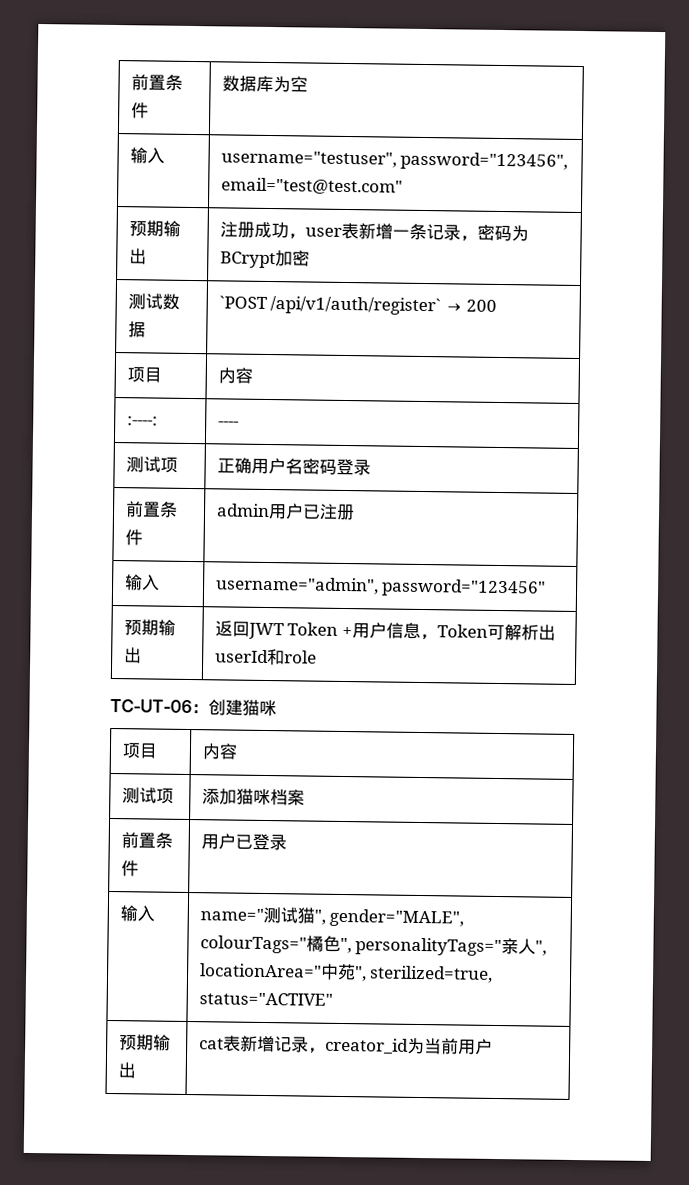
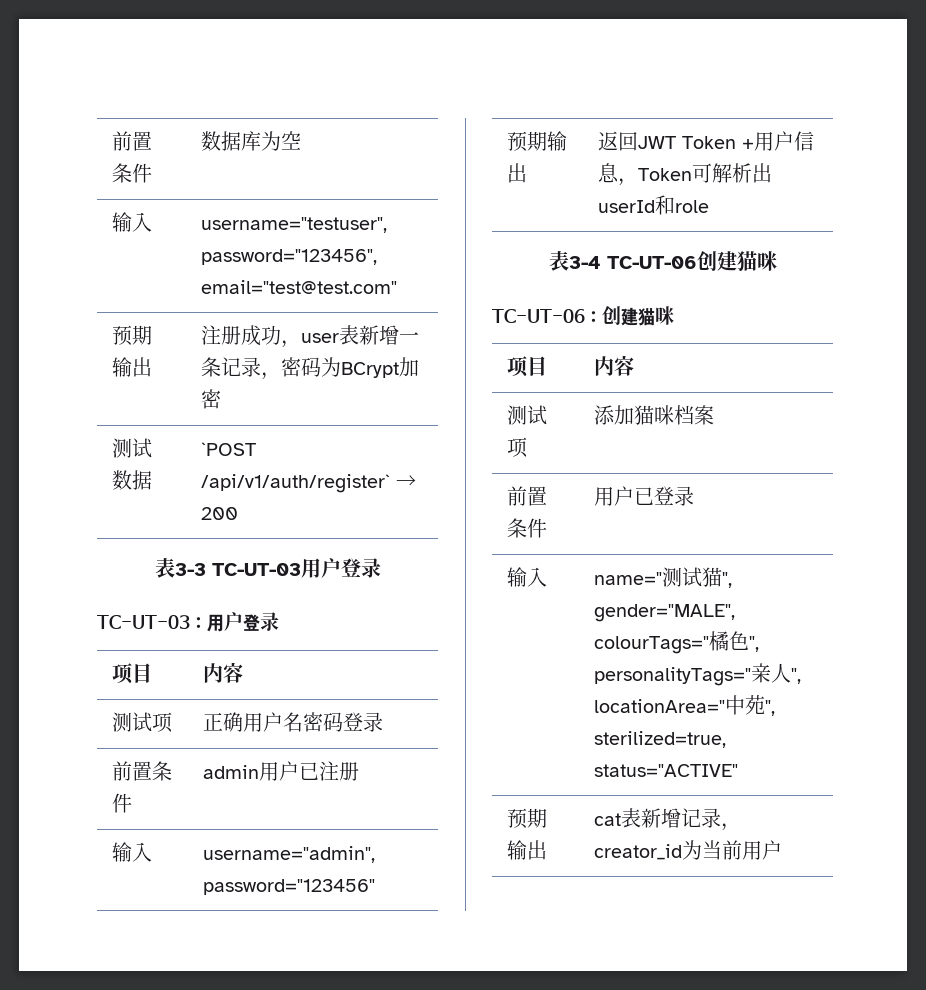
  测试数据 | `POST /api/v1/auth/register` → 200
+ 表3-3 TC-UT-03用户登录
+ TC-UT-03：用户登录
  项目 | 内容
- :----: | ----
+ 表3-4 TC-UT-06创建猫咪

